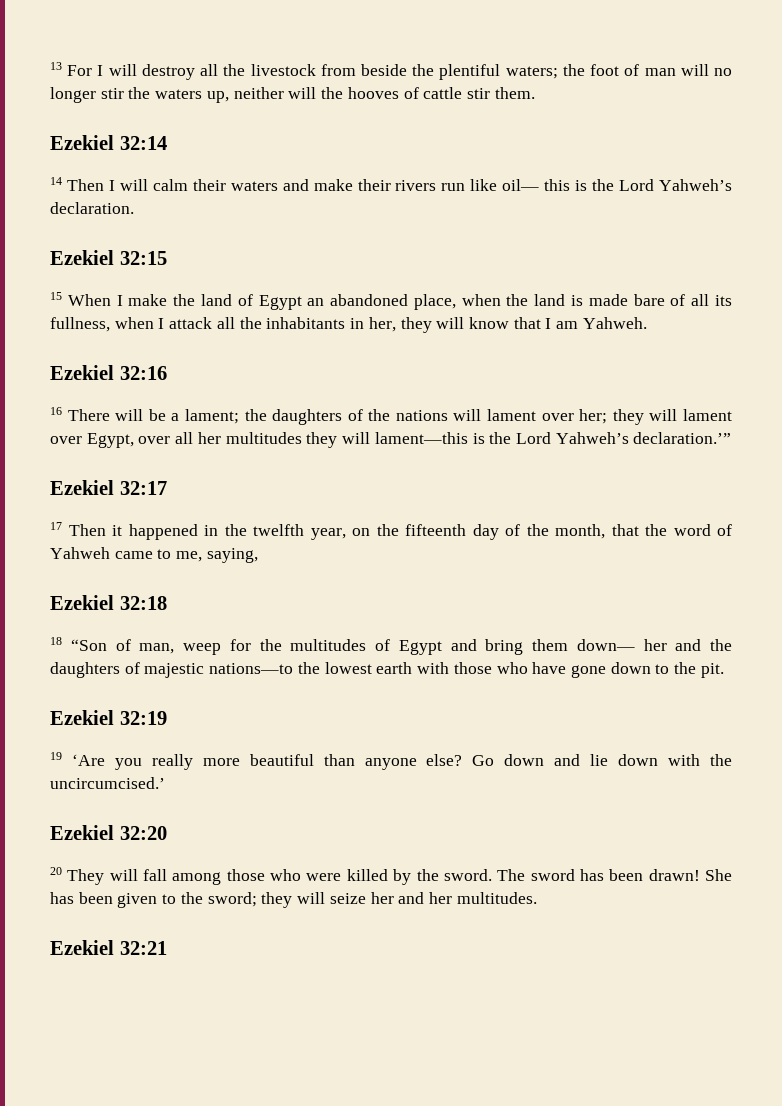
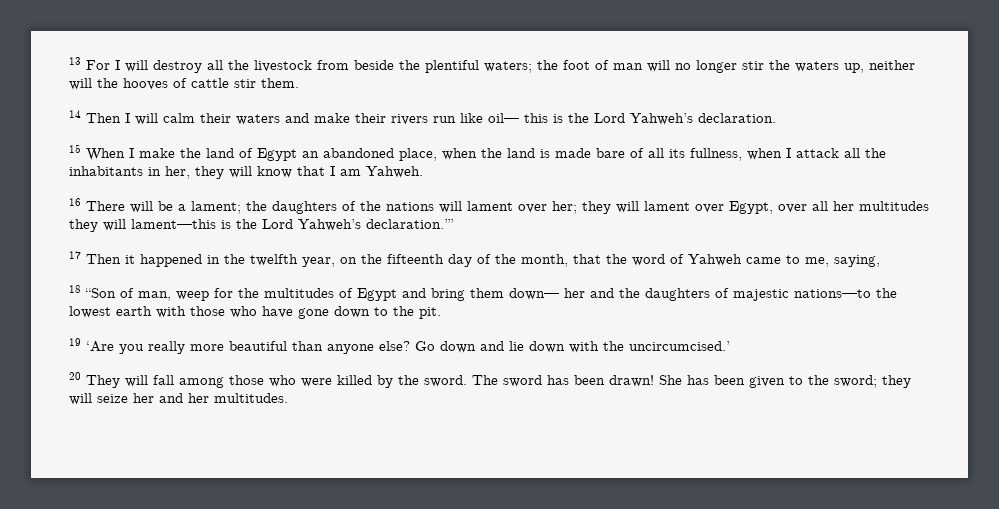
- Ezekiel 32:14
- Ezekiel 32:15
- Ezekiel 32:16
- Ezekiel 32:17
- Ezekiel 32:18
- Ezekiel 32:19
- Ezekiel 32:20
- Ezekiel 32:21

